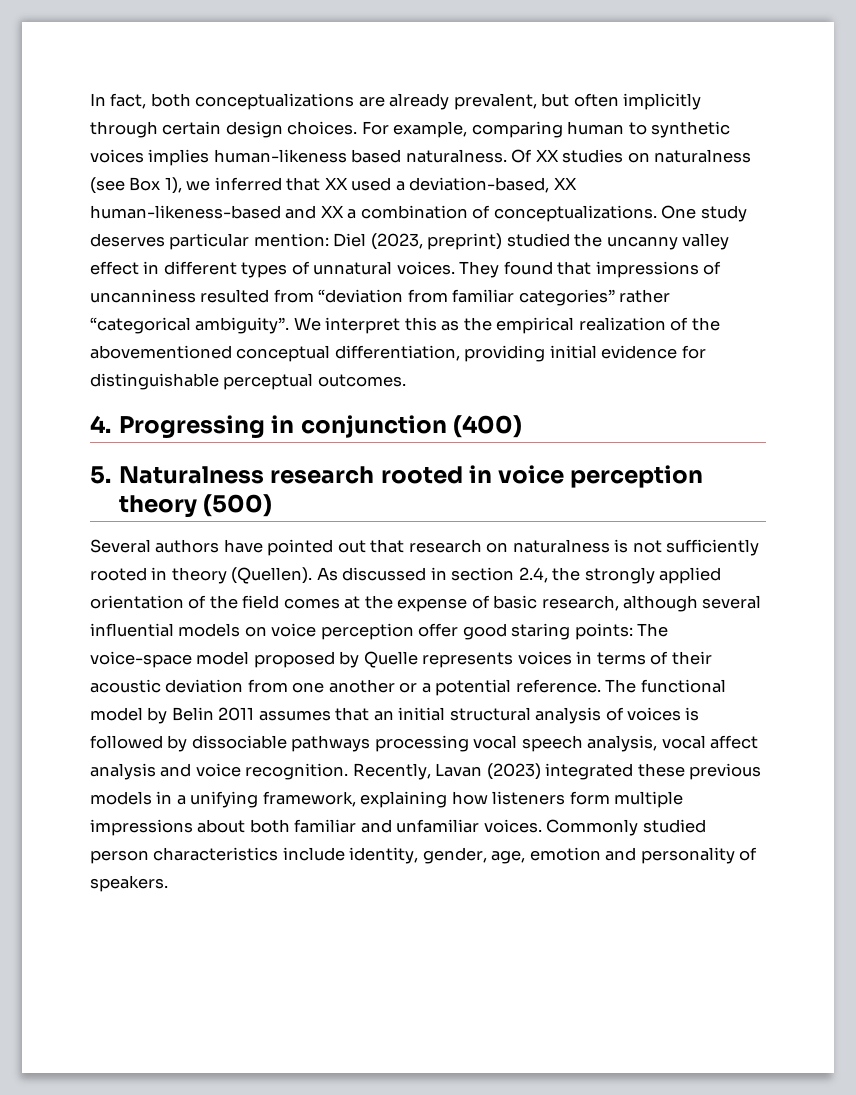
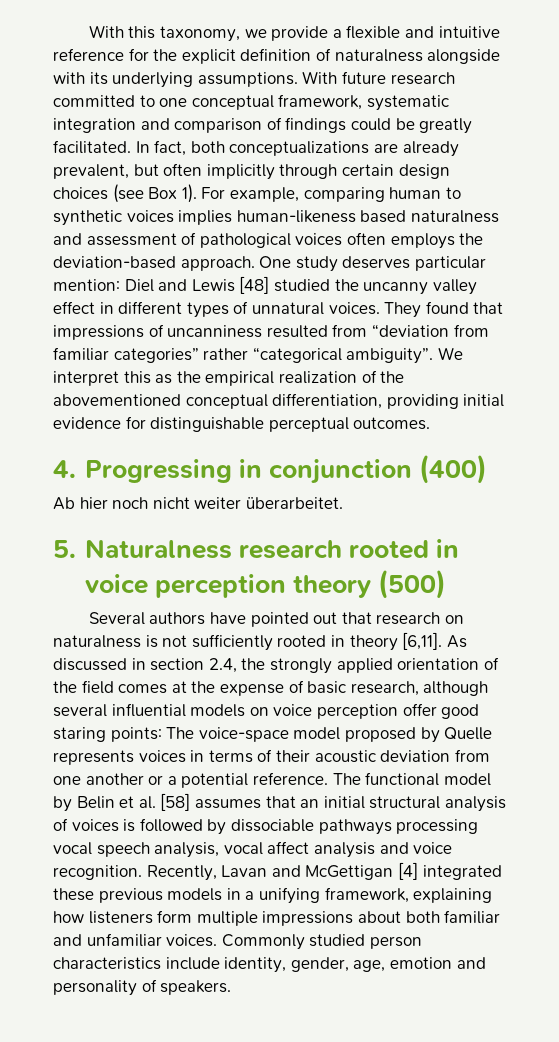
+ With this taxonomy, we provide a flexible and intuitive reference for the explicit definition of naturalness alongside with its underlying assumptions. With future research committed to one conceptual framework, systematic integration and comparison of findings could be greatly facilitated.
- In fact, both conceptualizations are already prevalent, but often implicitly through certain design choices.
+ In fact, both conceptualizations are already prevalent, but often implicitly through certain design choices (see Box 1).
- For example, comparing human to synthetic voices implies human-likeness based naturalness. Of XX studies on naturalness (see Box 1), we inferred that XX used a deviation-based, XX human-likeness-based and XX a combination of conceptualizations.
+ For example, comparing human to synthetic voices implies human-likeness based naturalness and assessment of pathological voices often employs the deviation-based approach.
- One study deserves particular mention: Diel (2023, preprint) studied the uncanny valley effect in different types of unnatural voices.
+ One study deserves particular mention: Diel and Lewis [48] studied the uncanny valley effect in different types of unnatural voices.
+ Ab hier noch nicht weiter überarbeitet.
- Several authors have pointed out that research on naturalness is not sufficiently rooted in theory (Quellen).
+ Several authors have pointed out that research on naturalness is not sufficiently rooted in theory [6,11].
- The functional model by Belin 2011 assumes that an initial structural analysis of voices is followed by dissociable pathways processing vocal speech analysis, vocal affect analysis and voice recognition.
+ The functional model by Belin et al. [58] assumes that an initial structural analysis of voices is followed by dissociable pathways processing vocal speech analysis, vocal affect analysis and voice recognition.
- Recently, Lavan (2023) integrated these previous models in a unifying framework, explaining how listeners form multiple impressions about both familiar and unfamiliar voices.
+ Recently, Lavan and McGettigan [4] integrated these previous models in a unifying framework, explaining how listeners form multiple impressions about both familiar and unfamiliar voices.

